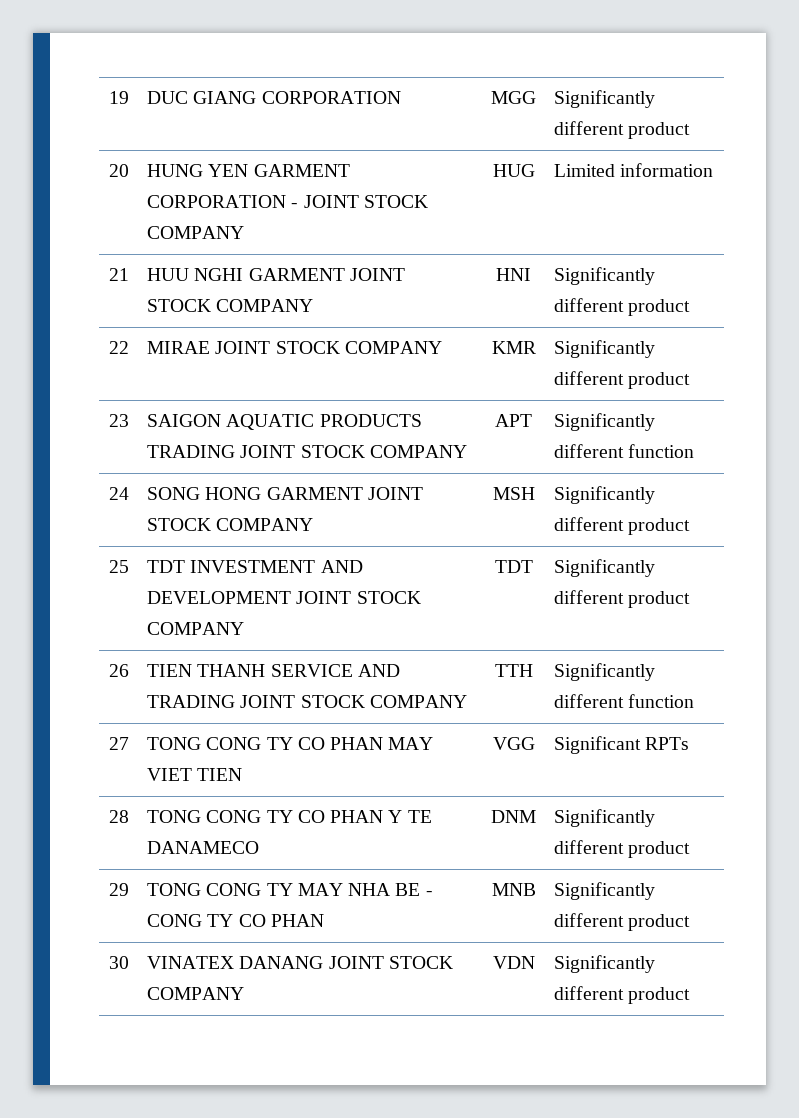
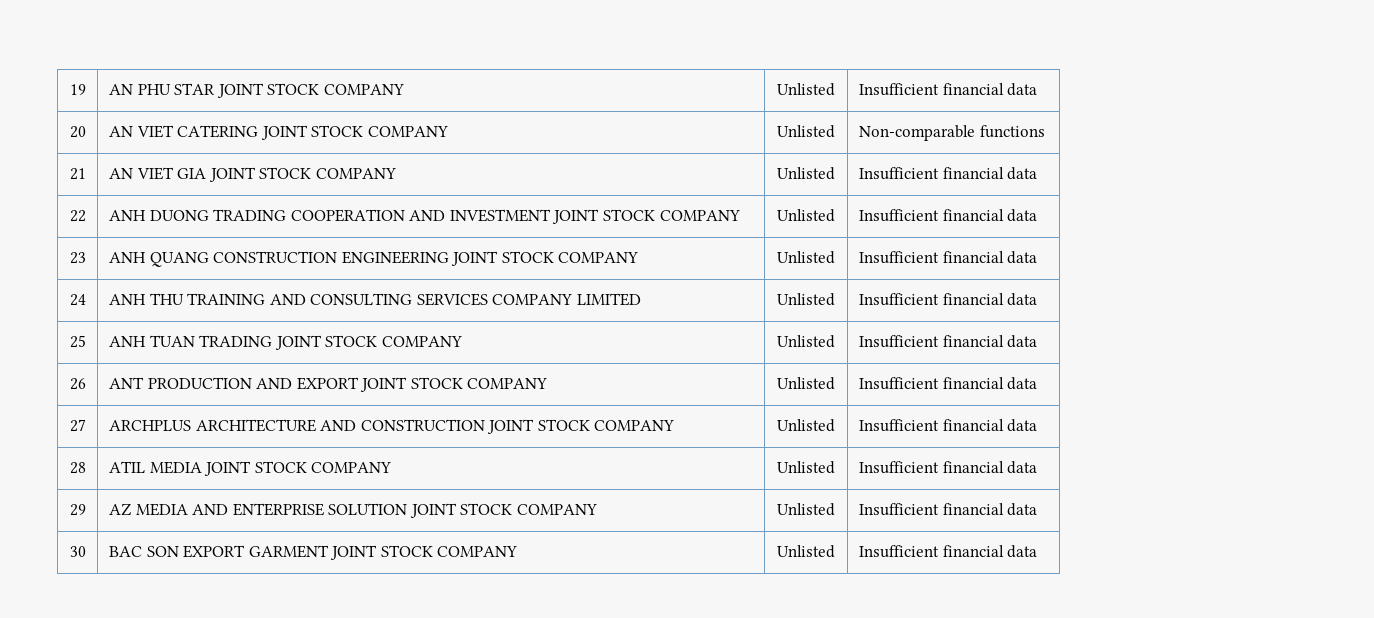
- 19 | DUC GIANG CORPORATION | MGG | Significantly different product
- 20 | HUNG YEN GARMENT CORPORATION - JOINT STOCK COMPANY | HUG | Limited information
- 21 | HUU NGHI GARMENT JOINT STOCK COMPANY | HNI | Significantly different product
- 22 | MIRAE JOINT STOCK COMPANY | KMR | Significantly different product
- 23 | SAIGON AQUATIC PRODUCTS TRADING JOINT STOCK COMPANY | APT | Significantly different function
- 24 | SONG HONG GARMENT JOINT STOCK COMPANY | MSH | Significantly different product
- 25 | TDT INVESTMENT AND DEVELOPMENT JOINT STOCK COMPANY | TDT | Significantly different product
- 26 | TIEN THANH SERVICE AND TRADING JOINT STOCK COMPANY | TTH | Significantly different function
- 27 | TONG CONG TY CO PHAN MAY VIET TIEN | VGG | Significant RPTs
- 28 | TONG CONG TY CO PHAN Y TE DANAMECO | DNM | Significantly different product
- 29 | TONG CONG TY MAY NHA BE - CONG TY CO PHAN | MNB | Significantly different product
- 30 | VINATEX DANANG JOINT STOCK COMPANY | VDN | Significantly different product
+ 19 | AN PHU STAR JOINT STOCK COMPANY | Unlisted | Insufficient financial data
+ 20 | AN VIET CATERING JOINT STOCK COMPANY | Unlisted | Non-comparable functions
+ 21 | AN VIET GIA JOINT STOCK COMPANY | Unlisted | Insufficient financial data
+ 22 | ANH DUONG TRADING COOPERATION AND INVESTMENT JOINT STOCK COMPANY | Unlisted | Insufficient financial data
+ 23 | ANH QUANG CONSTRUCTION ENGINEERING JOINT STOCK COMPANY | Unlisted | Insufficient financial data
+ 24 | ANH THU TRAINING AND CONSULTING SERVICES COMPANY LIMITED | Unlisted | Insufficient financial data
+ 25 | ANH TUAN TRADING JOINT STOCK COMPANY | Unlisted | Insufficient financial data
+ 26 | ANT PRODUCTION AND EXPORT JOINT STOCK COMPANY | Unlisted | Insufficient financial data
+ 27 | ARCHPLUS ARCHITECTURE AND CONSTRUCTION JOINT STOCK COMPANY | Unlisted | Insufficient financial data
+ 28 | ATIL MEDIA JOINT STOCK COMPANY | Unlisted | Insufficient financial data
+ 29 | AZ MEDIA AND ENTERPRISE SOLUTION JOINT STOCK COMPANY | Unlisted | Insufficient financial data
+ 30 | BAC SON EXPORT GARMENT JOINT STOCK COMPANY | Unlisted | Insufficient financial data

